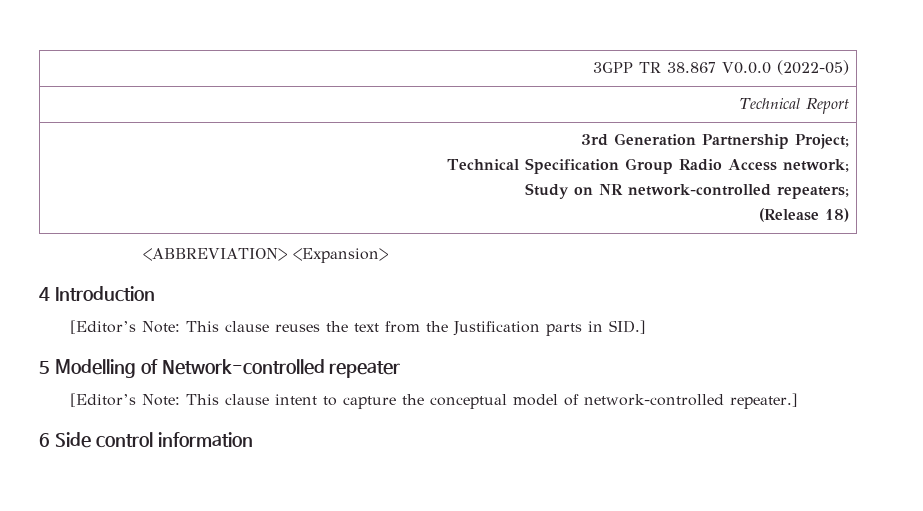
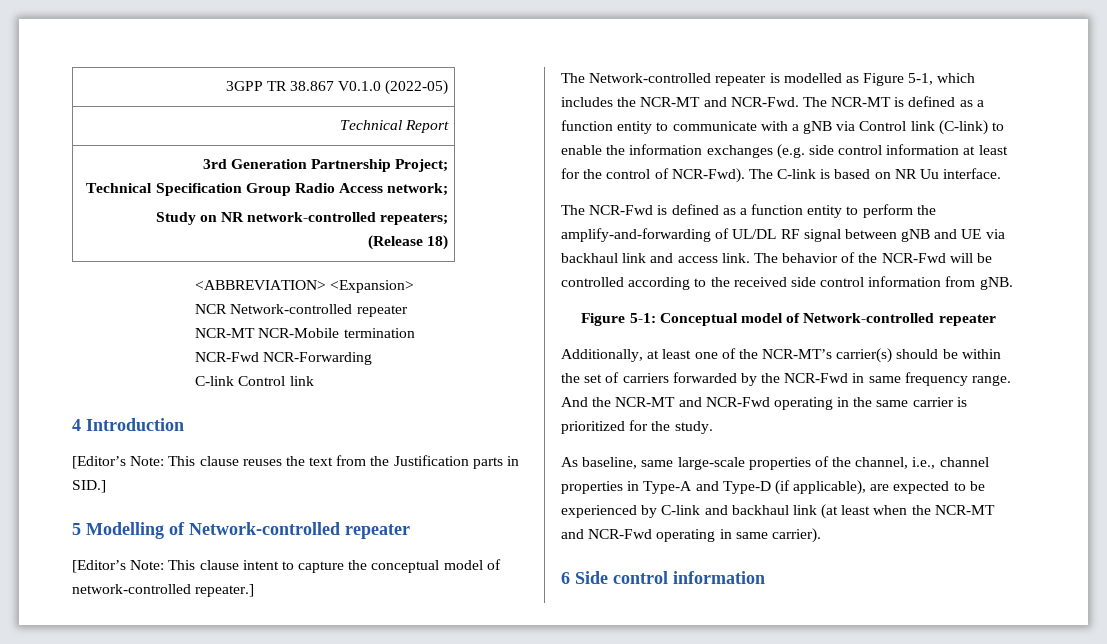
- 3GPP TR 38.867 V0.0.0 (2022-05)
+ 3GPP TR 38.867 V0.1.0 (2022-05)
+ NCR Network-controlled repeater
+ NCR-MT NCR-Mobile termination
+ NCR-Fwd NCR-Forwarding
+ C-link Control link
+ The Network-controlled repeater is modelled as Figure 5-1, which includes the NCR-MT and NCR-Fwd. The NCR-MT is defined as a function entity to communicate with a gNB via Control link (C-link) to enable the information exchanges (e.g. side control information at least for the control of NCR-Fwd). The C-link is based on NR Uu interface.
+ The NCR-Fwd is defined as a function entity to perform the amplify-and-forwarding of UL/DL RF signal between gNB and UE via backhaul link and access link. The behavior of the NCR-Fwd will be controlled according to the received side control information from gNB.
+ Figure 5-1: Conceptual model of Network-controlled repeater
+ Additionally, at least one of the NCR-MT’s carrier(s) should be within the set of carriers forwarded by the NCR-Fwd in same frequency range. And the NCR-MT and NCR-Fwd operating in the same carrier is prioritized for the study.
+ As baseline, same large-scale properties of the channel, i.e., channel properties in Type-A and Type-D (if applicable), are expected to be experienced by C-link and backhaul link (at least when the NCR-MT and NCR-Fwd operating in same carrier).

